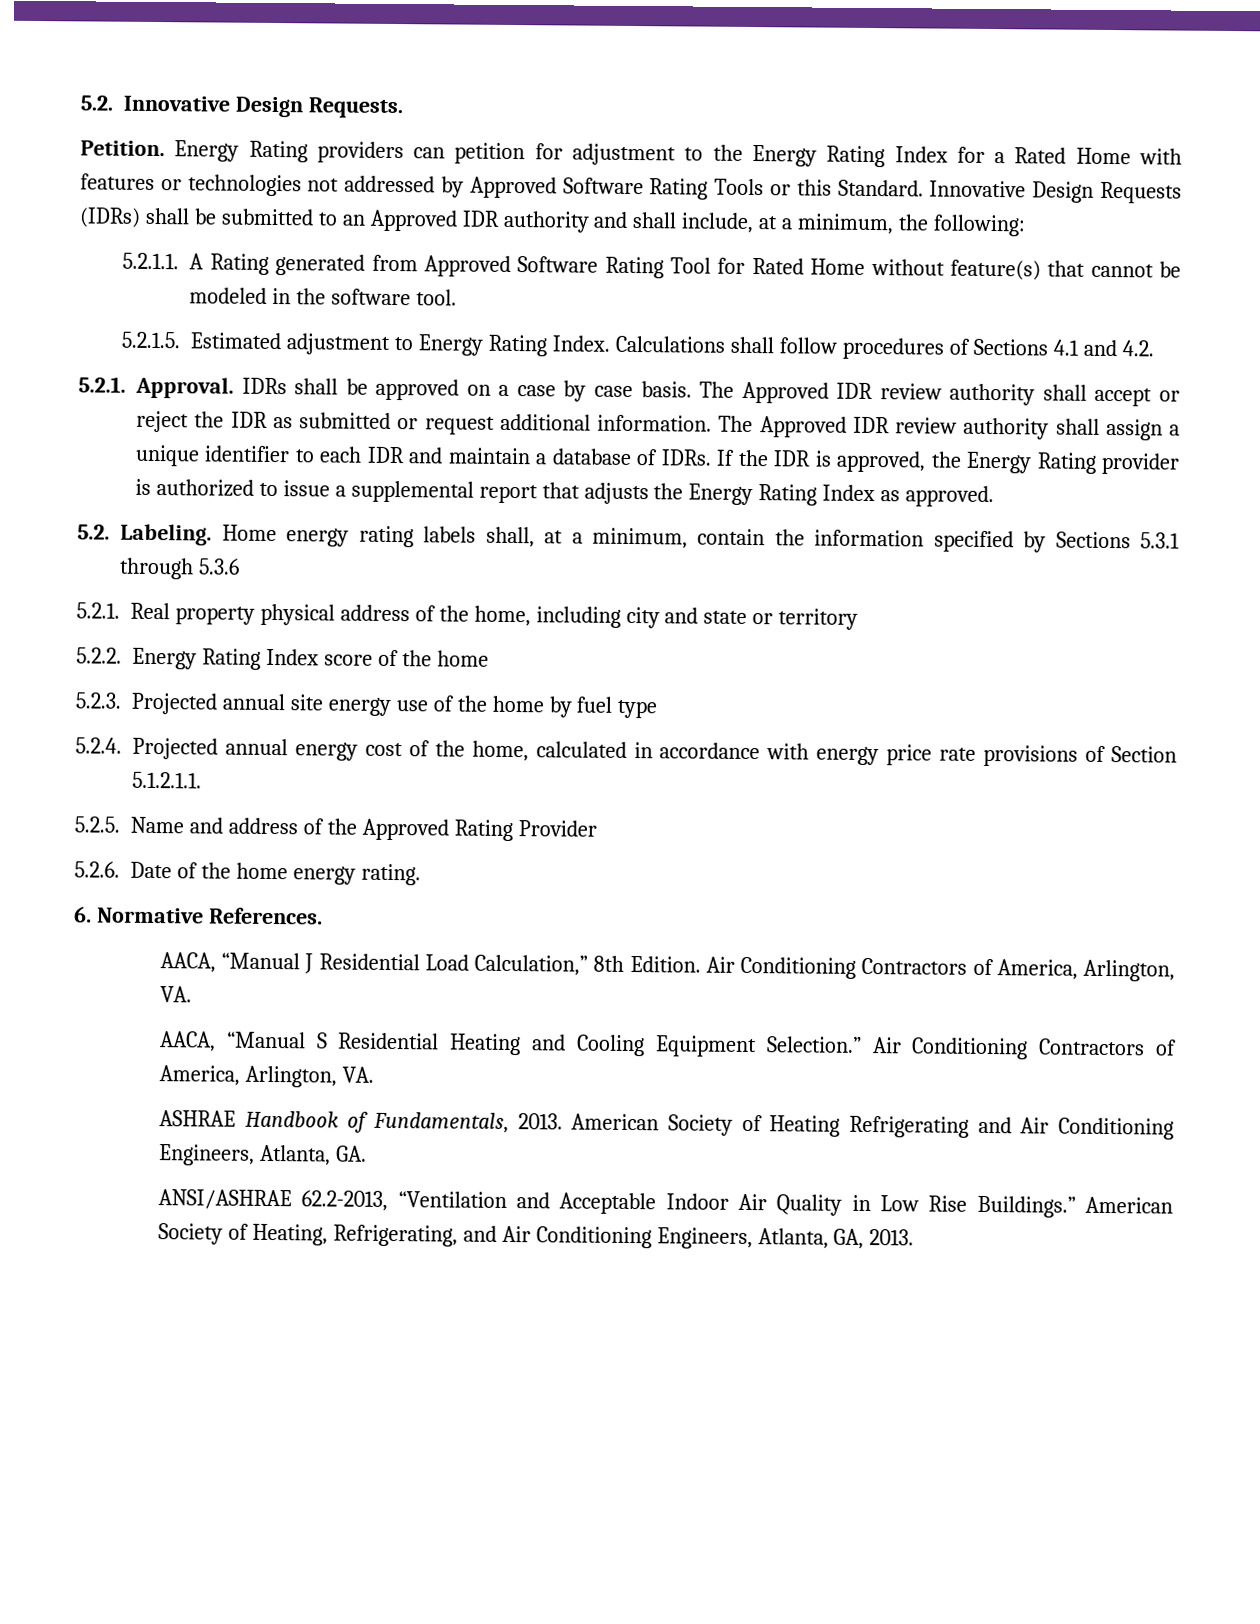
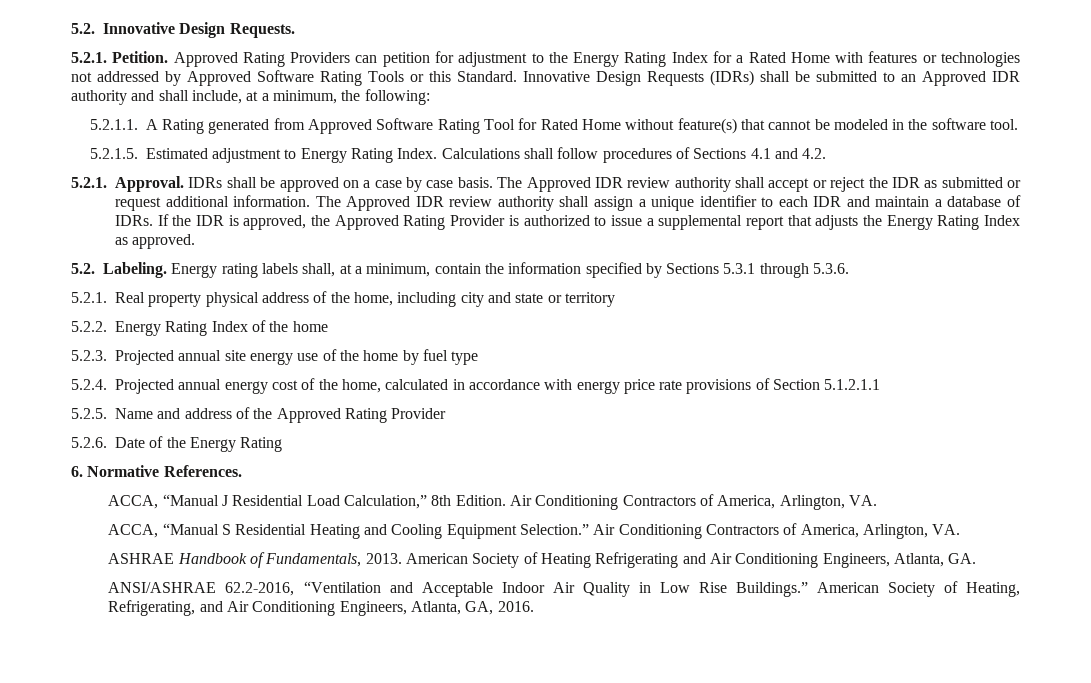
- Petition. Energy Rating providers can petition for adjustment to the Energy Rating Index for a Rated Home with features or technologies not addressed by Approved Software Rating Tools or this Standard.
+ 5.2.1. Petition. Approved Rating Providers can petition for adjustment to the Energy Rating Index for a Rated Home with features or technologies not addressed by Approved Software Rating Tools or this Standard.
- If the IDR is approved, the Energy Rating provider is authorized to issue a supplemental report that adjusts the Energy Rating Index as approved.
+ If the IDR is approved, the Approved Rating Provider is authorized to issue a supplemental report that adjusts the Energy Rating Index as approved.
- Home energy rating labels shall, at a minimum, contain the information specified by Sections 5.3.1 through 5.3.6
+ Energy rating labels shall, at a minimum, contain the information specified by Sections 5.3.1 through 5.3.6.
- 5.2.2. Energy Rating Index score of the home
+ 5.2.2. Energy Rating Index of the home
- 5.2.4. Projected annual energy cost of the home, calculated in accordance with energy price rate provisions of Section 5.1.2.1.1.
+ 5.2.4. Projected annual energy cost of the home, calculated in accordance with energy price rate provisions of Section 5.1.2.1.1
- 5.2.6. Date of the home energy rating.
+ 5.2.6. Date of the Energy Rating
- AACA, “Manual J Residential Load Calculation,” 8th Edition.
+ ACCA, “Manual J Residential Load Calculation,” 8th Edition.
- AACA, “Manual S Residential Heating and Cooling Equipment Selection.”
+ ACCA, “Manual S Residential Heating and Cooling Equipment Selection.”
- ANSI/ASHRAE 62.2-2013, “Ventilation and Acceptable Indoor Air Quality in Low Rise Buildings.”
+ ANSI/ASHRAE 62.2-2016, “Ventilation and Acceptable Indoor Air Quality in Low Rise Buildings.”
- American Society of Heating, Refrigerating, and Air Conditioning Engineers, Atlanta, GA, 2013.
+ American Society of Heating, Refrigerating, and Air Conditioning Engineers, Atlanta, GA, 2016.

